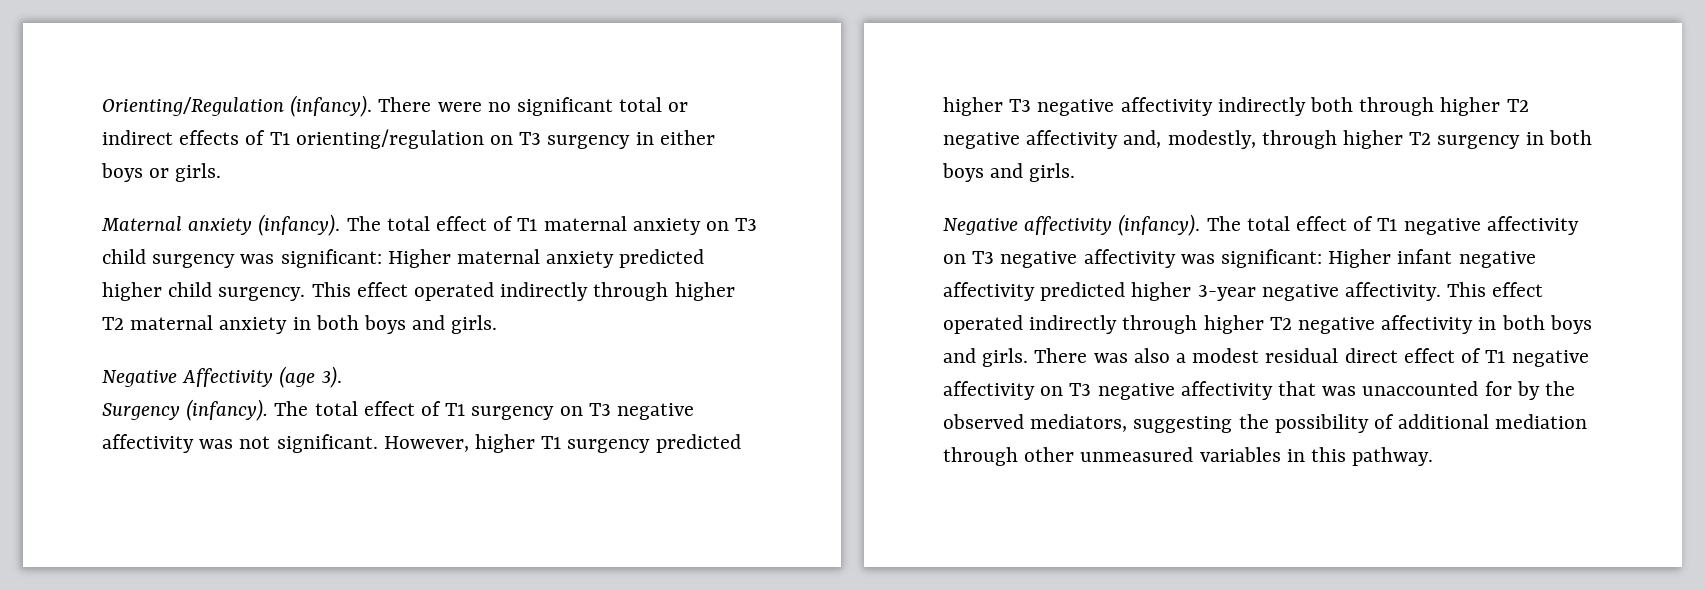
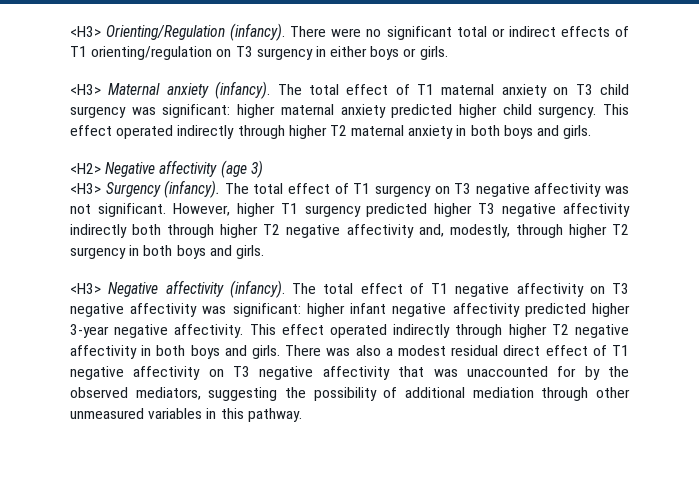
- Orienting/Regulation (infancy).
+ <H3> Orienting/Regulation (infancy).
- Maternal anxiety (infancy).
+ <H3> Maternal anxiety (infancy).
- The total effect of T1 maternal anxiety on T3 child surgency was significant: Higher maternal anxiety predicted higher child surgency.
+ The total effect of T1 maternal anxiety on T3 child surgency was significant: higher maternal anxiety predicted higher child surgency.
- Negative Affectivity (age 3).
- Surgency (infancy).
+ <H2> Negative affectivity (age 3)
+ <H3> Surgency (infancy).
- Negative affectivity (infancy).
+ <H3> Negative affectivity (infancy).
- The total effect of T1 negative affectivity on T3 negative affectivity was significant: Higher infant negative affectivity predicted higher 3-year negative affectivity.
+ The total effect of T1 negative affectivity on T3 negative affectivity was significant: higher infant negative affectivity predicted higher 3-year negative affectivity.

